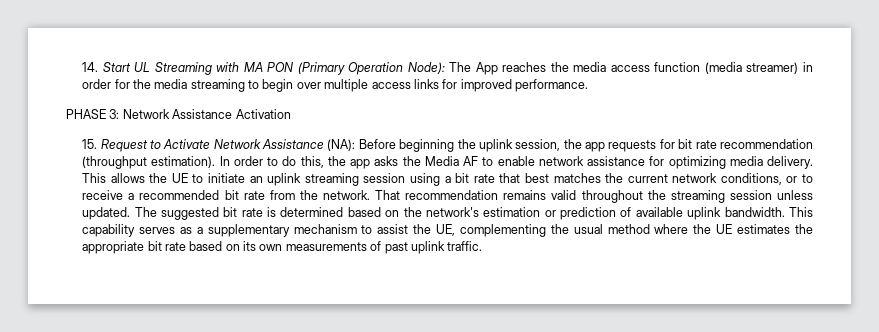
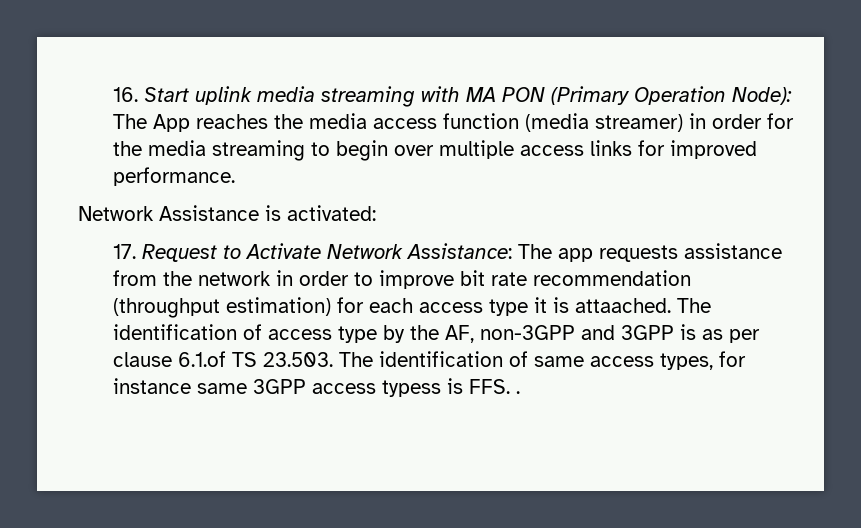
- 14. Start UL Streaming with MA PON (Primary Operation Node): The App reaches the media access function (media streamer) in order for the media streaming to begin over multiple access links for improved performance.
+ 16. Start uplink media streaming with MA PON (Primary Operation Node): The App reaches the media access function (media streamer) in order for the media streaming to begin over multiple access links for improved performance.
- PHASE 3: Network Assistance Activation
- 15. Request to Activate Network Assistance (NA): Before beginning the uplink session, the app requests for bit rate recommendation (throughput estimation). In order to do this, the app asks the Media AF to enable network assistance for optimizing media delivery. This allows the UE to initiate an uplink streaming session using a bit rate that best matches the current network conditions, or to receive a recommended bit rate from the network. That recommendation remains valid throughout the streaming session unless updated. The suggested bit rate is determined based on the network's estimation or prediction of available uplink bandwidth. This capability serves as a supplementary mechanism to assist the UE, complementing the usual method where the UE estimates the appropriate bit rate based on its own measurements of past uplink traffic.
+ Network Assistance is activated:
+ 17. Request to Activate Network Assistance: The app requests assistance from the network in order to improve bit rate recommendation (throughput estimation) for each access type it is attaached. The identification of access type by the AF, non-3GPP and 3GPP is as per clause 6.1.of TS 23.503. The identification of same access types, for instance same 3GPP access typess is FFS. .

